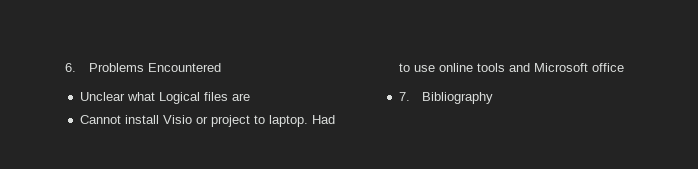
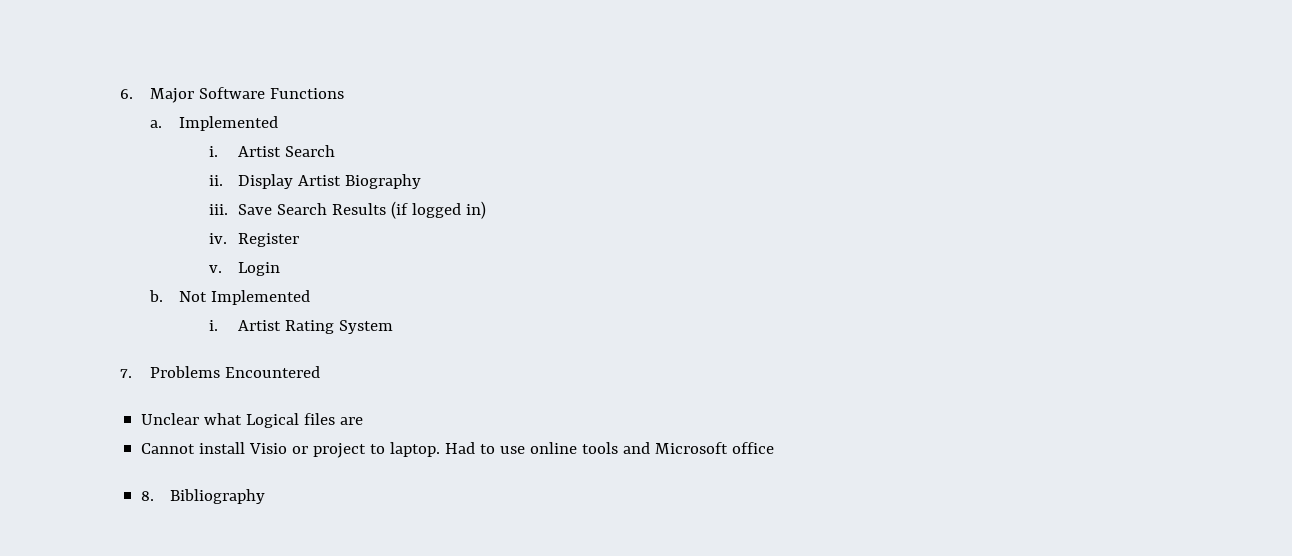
- 6. Problems Encountered
+ 6. Major Software Functions
+ a. Implemented
+ i. Artist Search
+ ii. Display Artist Biography
+ iii. Save Search Results (if logged in)
+ iv. Register
+ v. Login
+ b. Not Implemented
+ i. Artist Rating System
+ 7. Problems Encountered
- 7. Bibliography
+ 8. Bibliography

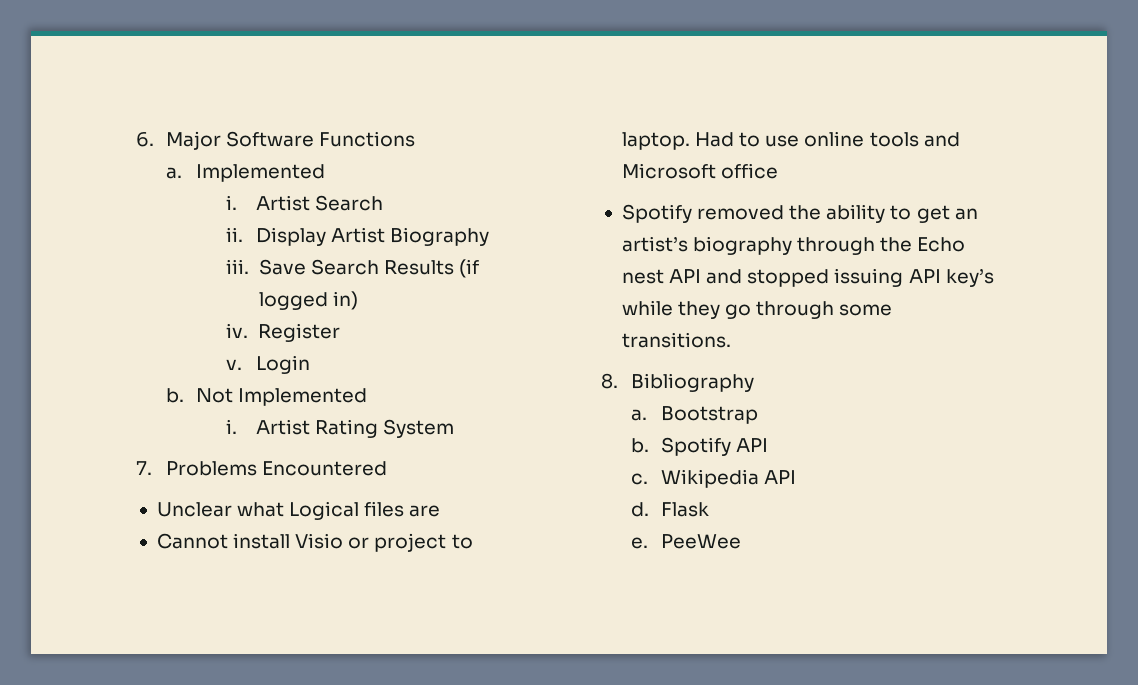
+ Spotify removed the ability to get an artist’s biography through the Echo nest API and stopped issuing API key’s while they go through some transitions.
  8. Bibliography
+ a. Bootstrap
+ b. Spotify API
+ c. Wikipedia API
+ d. Flask
+ e. PeeWee

